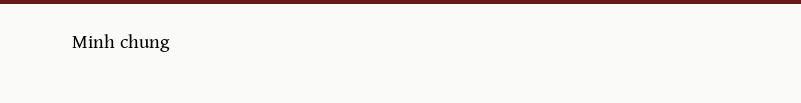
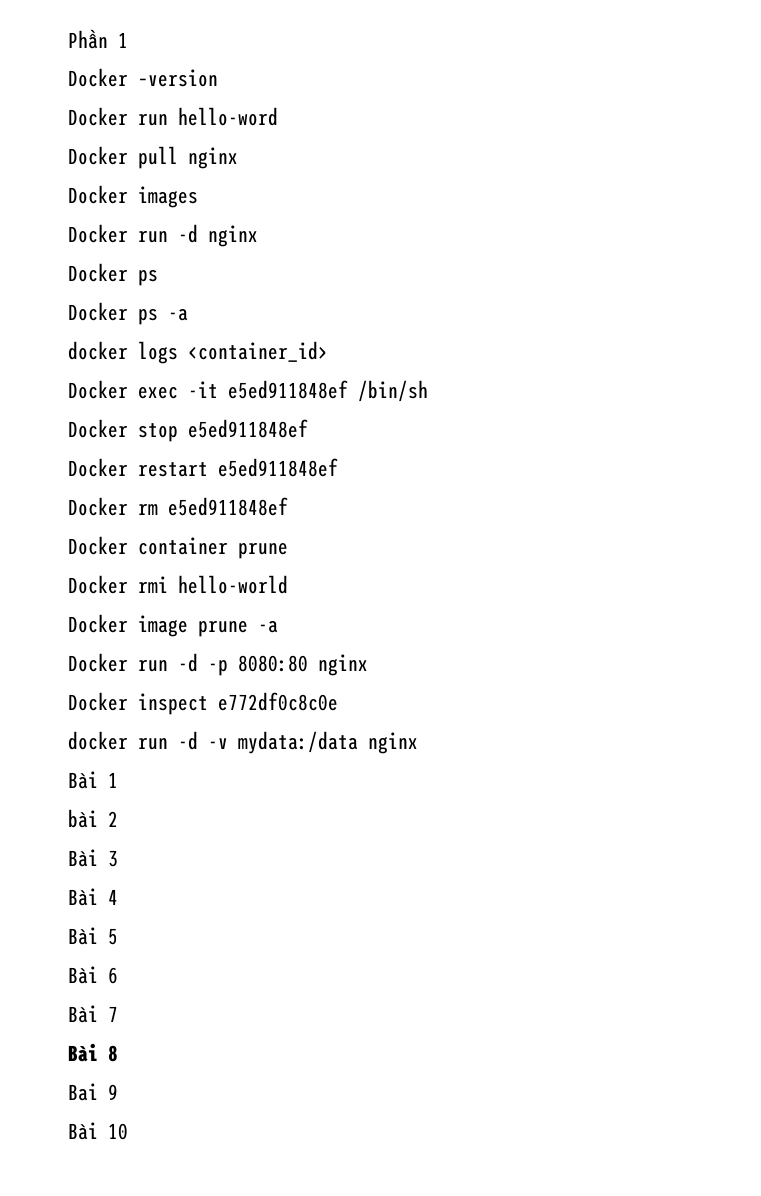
- Minh chung
+ Phần 1
+ Docker –version
+ Docker run hello-word
+ Docker pull nginx
+ Docker images
+ Docker run -d nginx
+ Docker ps
+ Docker ps -a
+ docker logs <container_id>
+ Docker exec -it e5ed911848ef /bin/sh
+ Docker stop e5ed911848ef
+ Docker restart e5ed911848ef
+ Docker rm e5ed911848ef
+ Docker container prune
+ Docker rmi hello-world
+ Docker image prune -a
+ Docker run -d -p 8080:80 nginx
+ Docker inspect e772df0c8c0e
+ docker run -d -v mydata:/data nginx
+ Bài 1
+ bài 2
+ Bài 3
+ Bài 4
+ Bài 5
+ Bài 6
+ Bài 7
+ Bài 8
+ Bai 9
+ Bài 10

